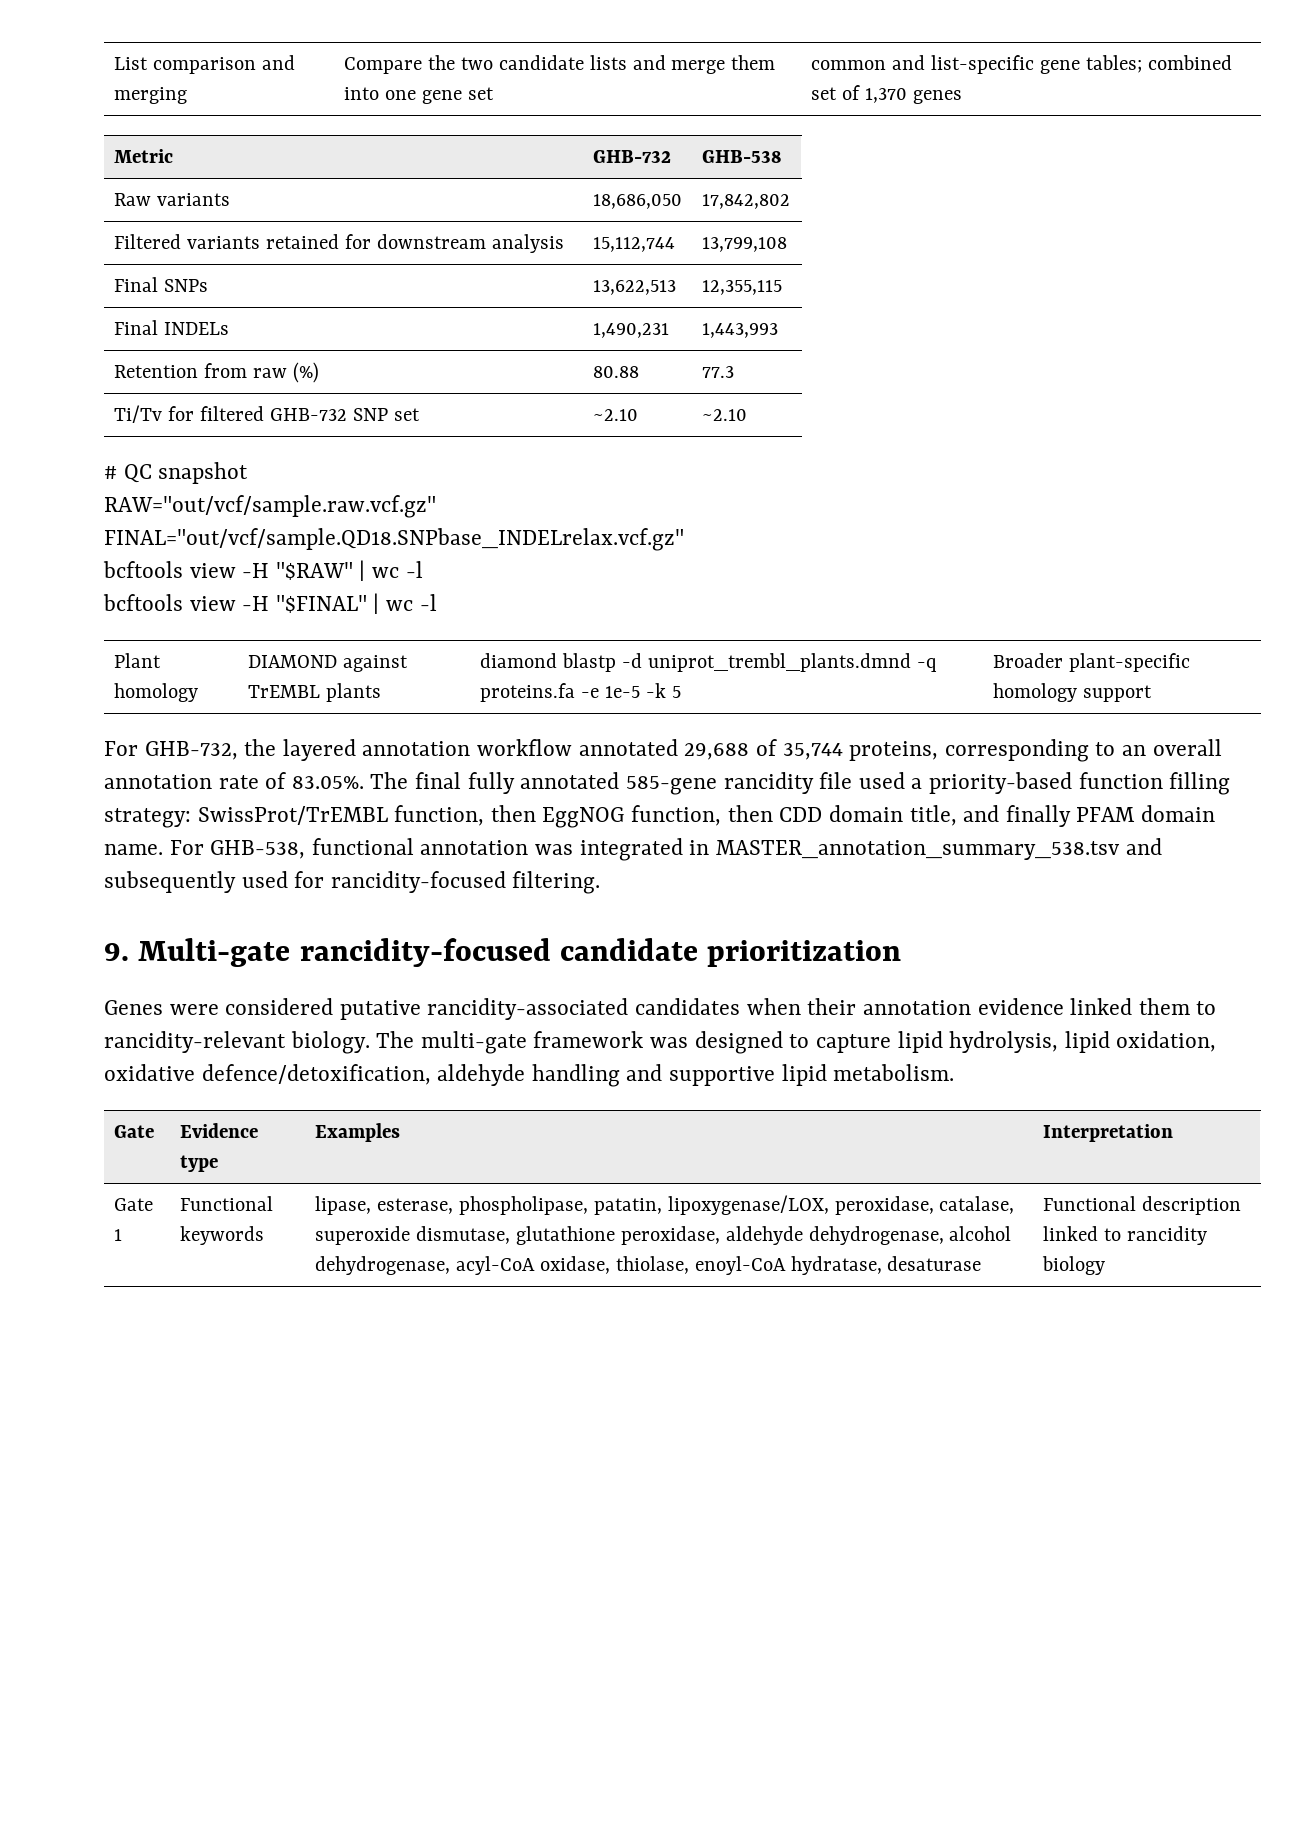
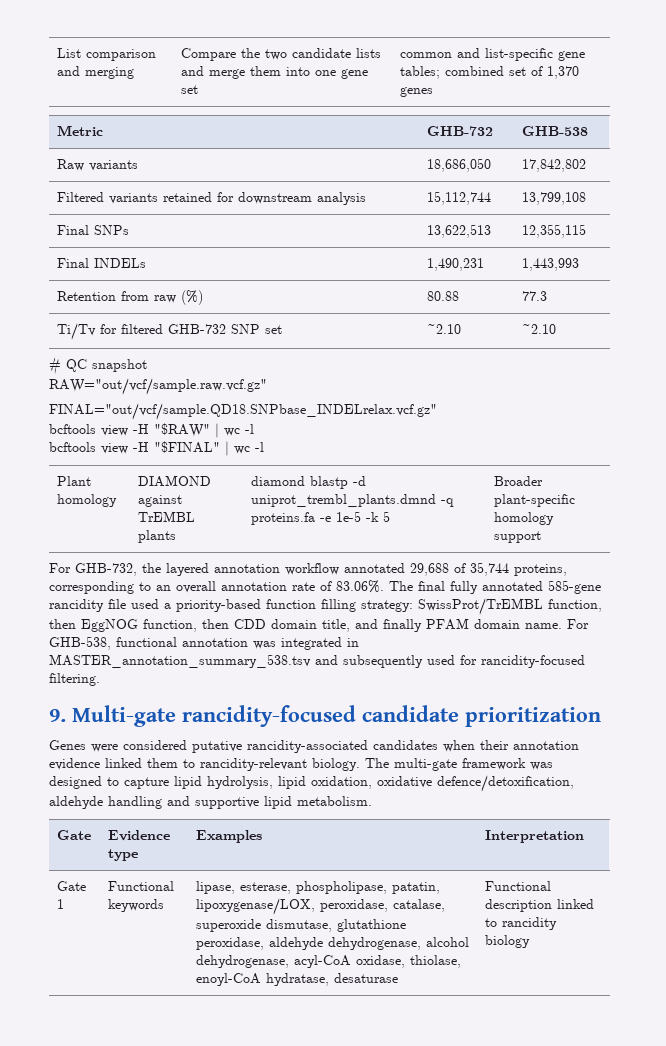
- For GHB-732, the layered annotation workflow annotated 29,688 of 35,744 proteins, corresponding to an overall annotation rate of 83.05%. The final fully annotated 585-gene rancidity file used a priority-based function filling strategy: SwissProt/TrEMBL function, then EggNOG function, then CDD domain title, and finally PFAM domain name.
+ For GHB-732, the layered annotation workflow annotated 29,688 of 35,744 proteins, corresponding to an overall annotation rate of 83.06%. The final fully annotated 585-gene rancidity file used a priority-based function filling strategy: SwissProt/TrEMBL function, then EggNOG function, then CDD domain title, and finally PFAM domain name.

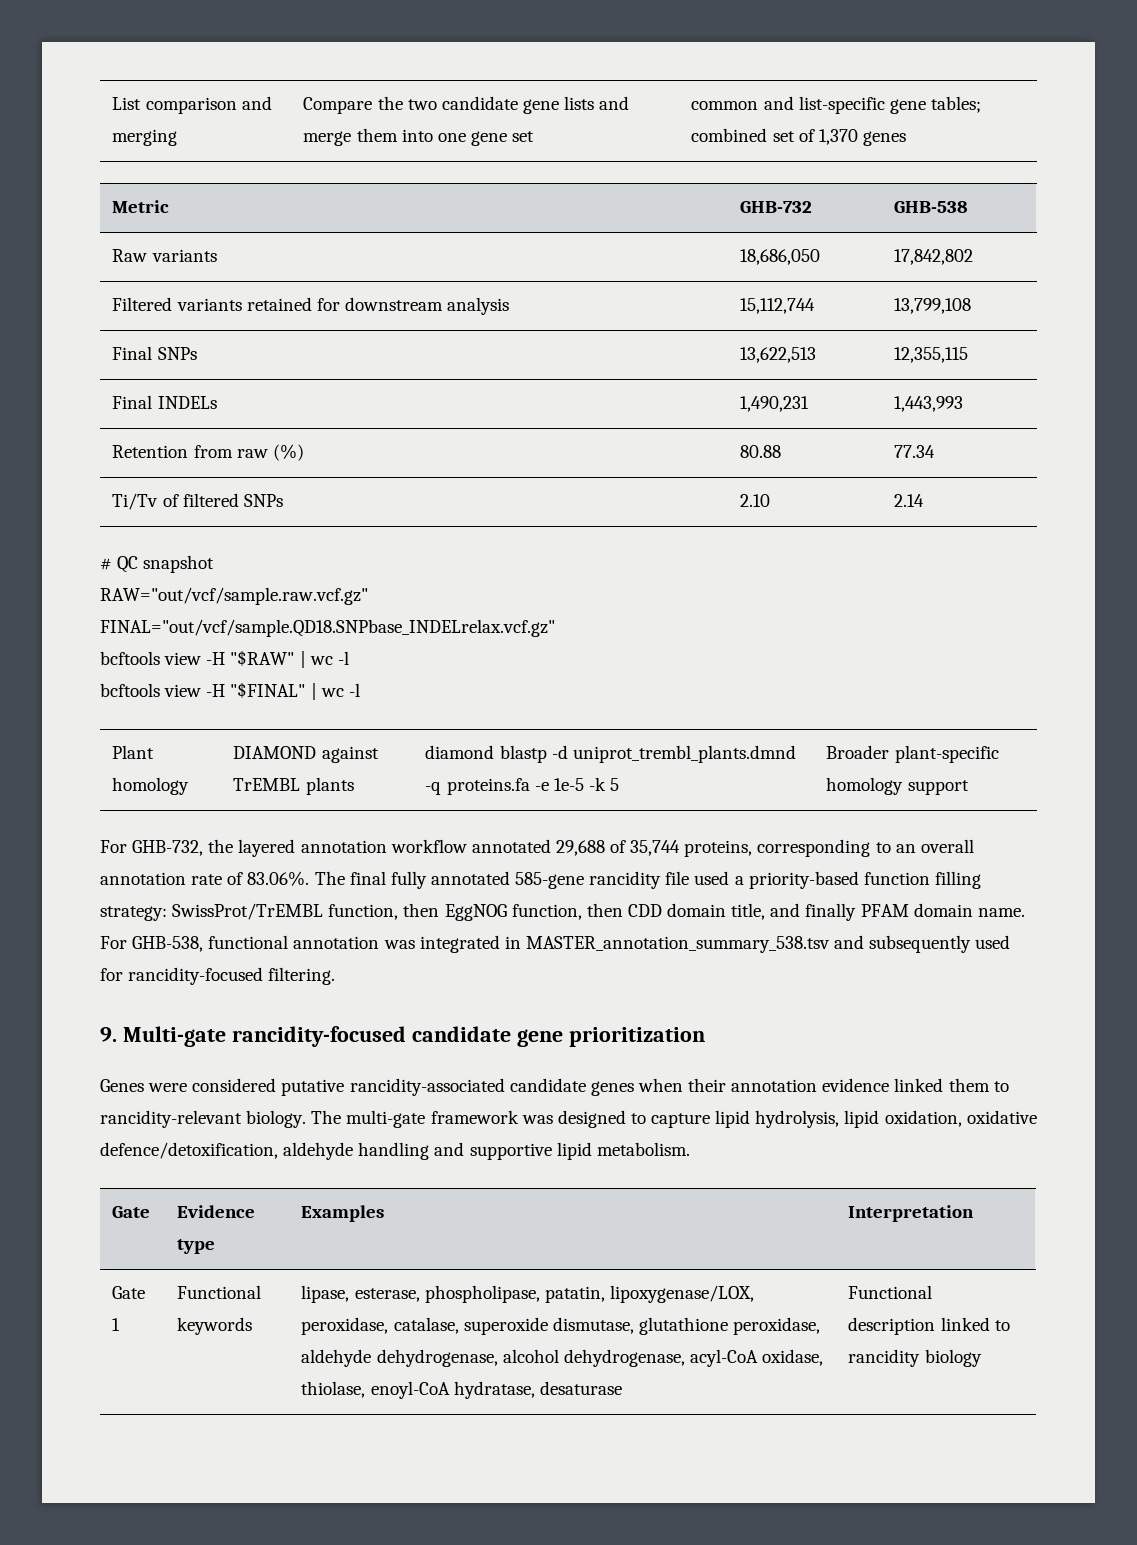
- List comparison and merging | Compare the two candidate lists and merge them into one gene set | common and list-specific gene tables; combined set of 1,370 genes
+ List comparison and merging | Compare the two candidate gene lists and merge them into one gene set | common and list-specific gene tables; combined set of 1,370 genes
- Retention from raw (%) | 80.88 | 77.3
+ Retention from raw (%) | 80.88 | 77.34
- Ti/Tv for filtered GHB-732 SNP set | ~2.10 | ~2.10
+ Ti/Tv of filtered SNPs | 2.10 | 2.14
- 9. Multi-gate rancidity-focused candidate prioritization
+ 9. Multi-gate rancidity-focused candidate gene prioritization
- Genes were considered putative rancidity-associated candidates when their annotation evidence linked them to rancidity-relevant biology.
+ Genes were considered putative rancidity-associated candidate genes when their annotation evidence linked them to rancidity-relevant biology.

